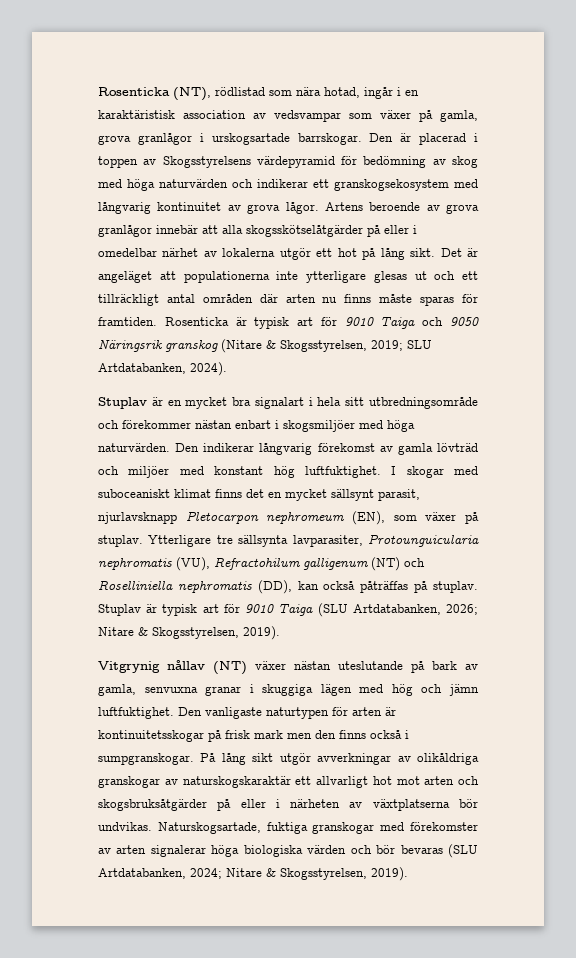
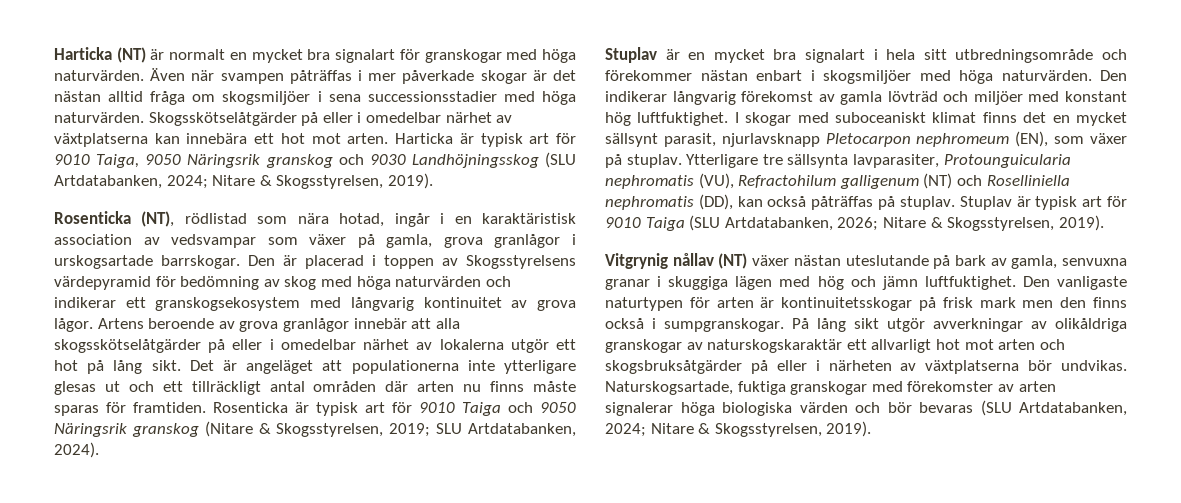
+ Harticka (NT) är normalt en mycket bra signalart för granskogar med höga naturvärden. Även när svampen påträffas i mer påverkade skogar är det nästan alltid fråga om skogsmiljöer i sena successionsstadier med höga naturvärden. Skogsskötselåtgärder på eller i omedelbar närhet av växtplatserna kan innebära ett hot mot arten. Harticka är typisk art för 9010 Taiga, 9050 Näringsrik granskog och 9030 Landhöjningsskog (SLU Artdatabanken, 2024; Nitare & Skogsstyrelsen, 2019).

